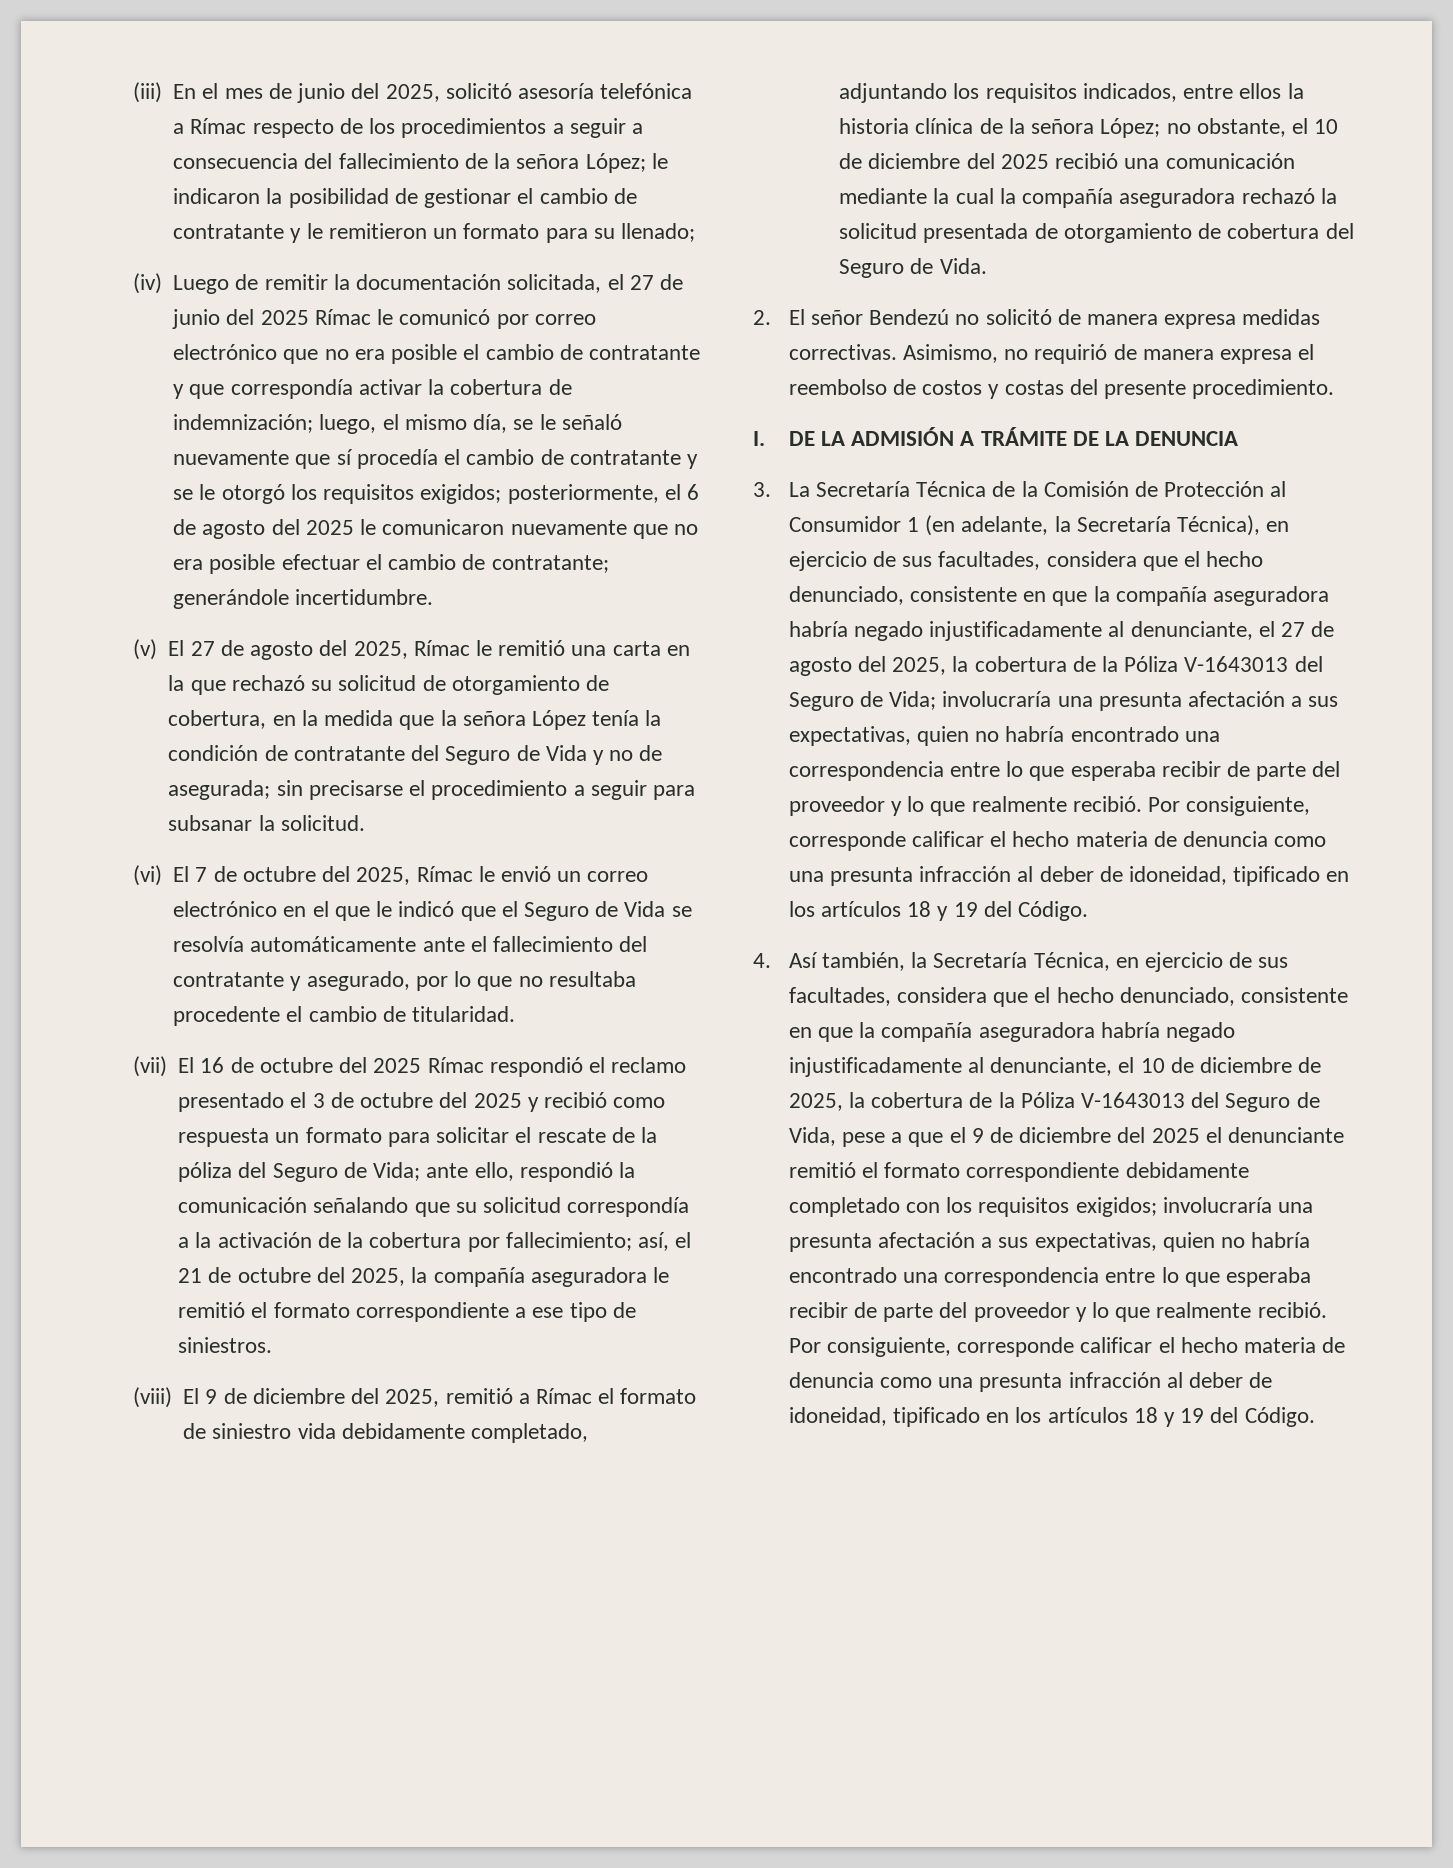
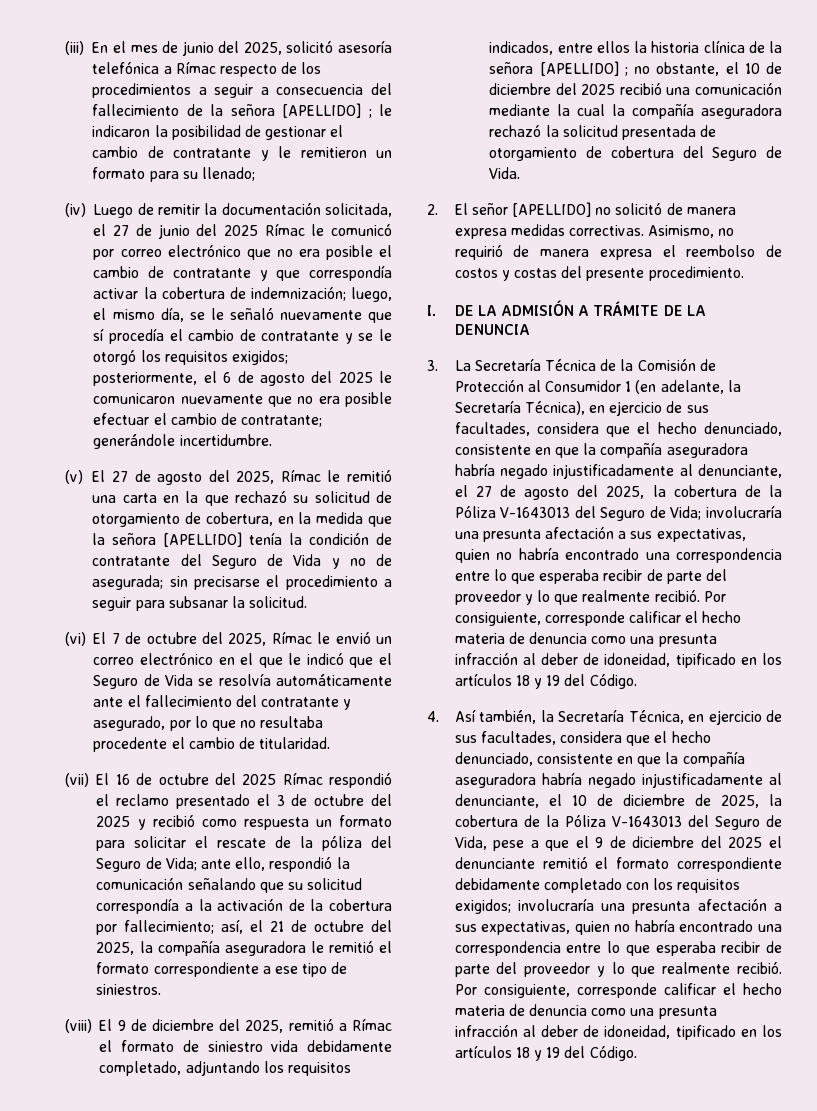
- (iii) En el mes de junio del 2025, solicitó asesoría telefónica a Rímac respecto de los procedimientos a seguir a consecuencia del fallecimiento de la señora López; le indicaron la posibilidad de gestionar el cambio de contratante y le remitieron un formato para su llenado;
+ (iii) En el mes de junio del 2025, solicitó asesoría telefónica a Rímac respecto de los procedimientos a seguir a consecuencia del fallecimiento de la señora [APELLIDO] ; le indicaron la posibilidad de gestionar el cambio de contratante y le remitieron un formato para su llenado;
- (v) El 27 de agosto del 2025, Rímac le remitió una carta en la que rechazó su solicitud de otorgamiento de cobertura, en la medida que la señora López tenía la condición de contratante del Seguro de Vida y no de asegurada; sin precisarse el procedimiento a seguir para subsanar la solicitud.
+ (v) El 27 de agosto del 2025, Rímac le remitió una carta en la que rechazó su solicitud de otorgamiento de cobertura, en la medida que la señora [APELLIDO] tenía la condición de contratante del Seguro de Vida y no de asegurada; sin precisarse el procedimiento a seguir para subsanar la solicitud.
- (viii) El 9 de diciembre del 2025, remitió a Rímac el formato de siniestro vida debidamente completado, adjuntando los requisitos indicados, entre ellos la historia clínica de la señora López; no obstante, el 10 de diciembre del 2025 recibió una comunicación mediante la cual la compañía aseguradora rechazó la solicitud presentada de otorgamiento de cobertura del Seguro de Vida.
+ (viii) El 9 de diciembre del 2025, remitió a Rímac el formato de siniestro vida debidamente completado, adjuntando los requisitos indicados, entre ellos la historia clínica de la señora [APELLIDO] ; no obstante, el 10 de diciembre del 2025 recibió una comunicación mediante la cual la compañía aseguradora rechazó la solicitud presentada de otorgamiento de cobertura del Seguro de Vida.
- 2. El señor Bendezú no solicitó de manera expresa medidas correctivas.
+ 2. El señor [APELLIDO] no solicitó de manera expresa medidas correctivas.

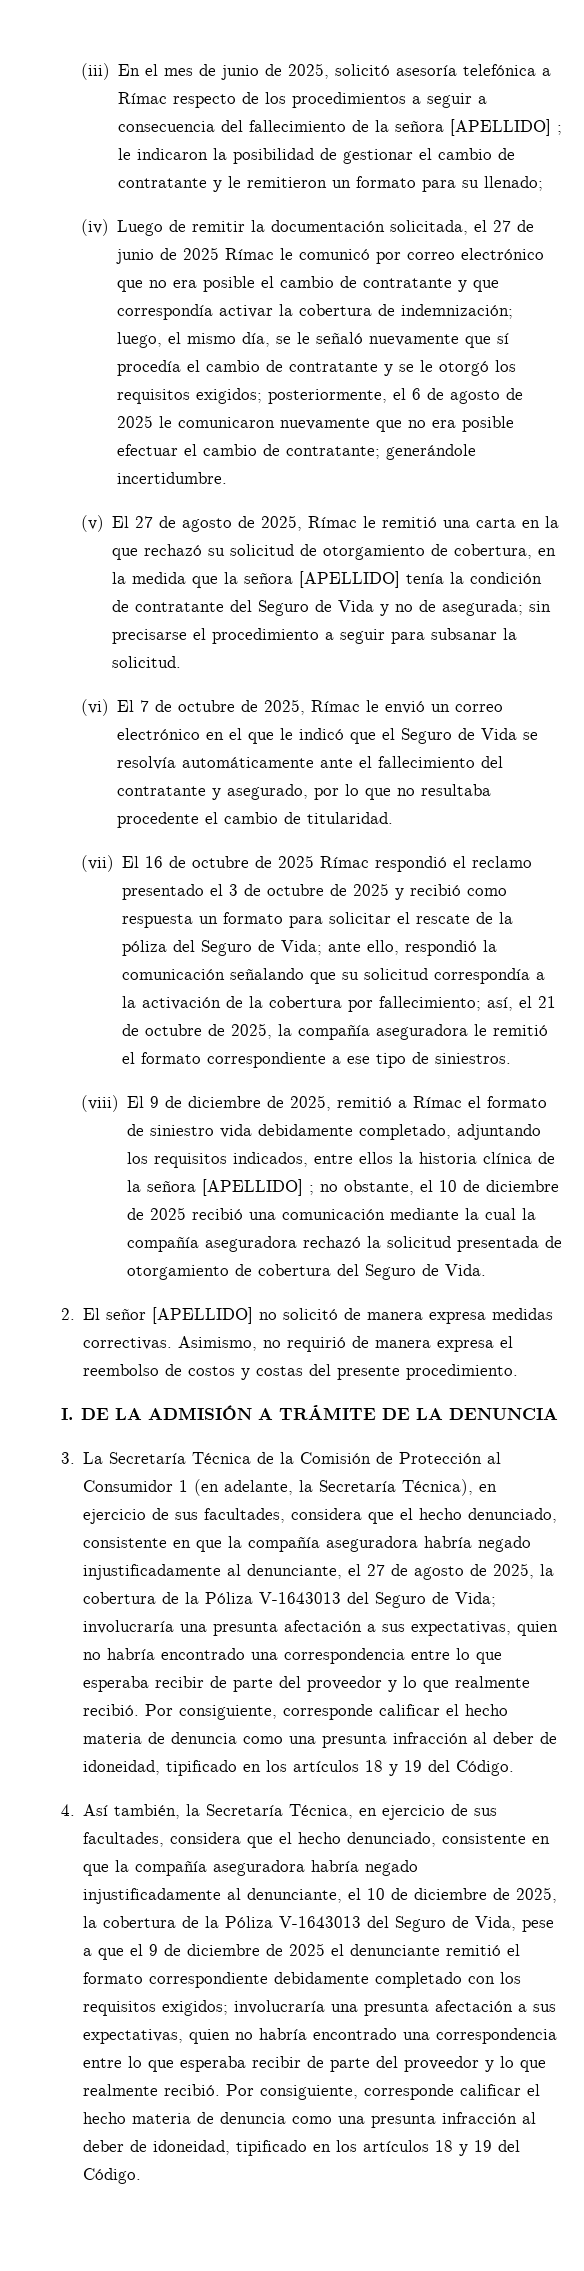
- (iii) En el mes de junio del 2025, solicitó asesoría telefónica a Rímac respecto de los procedimientos a seguir a consecuencia del fallecimiento de la señora [APELLIDO] ; le indicaron la posibilidad de gestionar el cambio de contratante y le remitieron un formato para su llenado;
+ (iii) En el mes de junio de 2025, solicitó asesoría telefónica a Rímac respecto de los procedimientos a seguir a consecuencia del fallecimiento de la señora [APELLIDO] ; le indicaron la posibilidad de gestionar el cambio de contratante y le remitieron un formato para su llenado;
- (iv) Luego de remitir la documentación solicitada, el 27 de junio del 2025 Rímac le comunicó por correo electrónico que no era posible el cambio de contratante y que correspondía activar la cobertura de indemnización;
+ (iv) Luego de remitir la documentación solicitada, el 27 de junio de 2025 Rímac le comunicó por correo electrónico que no era posible el cambio de contratante y que correspondía activar la cobertura de indemnización;
- posteriormente, el 6 de agosto del 2025 le comunicaron nuevamente que no era posible efectuar el cambio de contratante;
+ posteriormente, el 6 de agosto de 2025 le comunicaron nuevamente que no era posible efectuar el cambio de contratante;
- (v) El 27 de agosto del 2025, Rímac le remitió una carta en la que rechazó su solicitud de otorgamiento de cobertura, en la medida que la señora [APELLIDO] tenía la condición de contratante del Seguro de Vida y no de asegurada; sin precisarse el procedimiento a seguir para subsanar la solicitud.
+ (v) El 27 de agosto de 2025, Rímac le remitió una carta en la que rechazó su solicitud de otorgamiento de cobertura, en la medida que la señora [APELLIDO] tenía la condición de contratante del Seguro de Vida y no de asegurada; sin precisarse el procedimiento a seguir para subsanar la solicitud.
- (vi) El 7 de octubre del 2025, Rímac le envió un correo electrónico en el que le indicó que el Seguro de Vida se resolvía automáticamente ante el fallecimiento del contratante y asegurado, por lo que no resultaba procedente el cambio de titularidad.
+ (vi) El 7 de octubre de 2025, Rímac le envió un correo electrónico en el que le indicó que el Seguro de Vida se resolvía automáticamente ante el fallecimiento del contratante y asegurado, por lo que no resultaba procedente el cambio de titularidad.
- (vii) El 16 de octubre del 2025 Rímac respondió el reclamo presentado el 3 de octubre del 2025 y recibió como respuesta un formato para solicitar el rescate de la póliza del Seguro de Vida;
+ (vii) El 16 de octubre de 2025 Rímac respondió el reclamo presentado el 3 de octubre de 2025 y recibió como respuesta un formato para solicitar el rescate de la póliza del Seguro de Vida;
- así, el 21 de octubre del 2025, la compañía aseguradora le remitió el formato correspondiente a ese tipo de siniestros.
+ así, el 21 de octubre de 2025, la compañía aseguradora le remitió el formato correspondiente a ese tipo de siniestros.
- (viii) El 9 de diciembre del 2025, remitió a Rímac el formato de siniestro vida debidamente completado, adjuntando los requisitos indicados, entre ellos la historia clínica de la señora [APELLIDO] ; no obstante, el 10 de diciembre del 2025 recibió una comunicación mediante la cual la compañía aseguradora rechazó la solicitud presentada de otorgamiento de cobertura del Seguro de Vida.
+ (viii) El 9 de diciembre de 2025, remitió a Rímac el formato de siniestro vida debidamente completado, adjuntando los requisitos indicados, entre ellos la historia clínica de la señora [APELLIDO] ; no obstante, el 10 de diciembre de 2025 recibió una comunicación mediante la cual la compañía aseguradora rechazó la solicitud presentada de otorgamiento de cobertura del Seguro de Vida.
- 3. La Secretaría Técnica de la Comisión de Protección al Consumidor 1 (en adelante, la Secretaría Técnica), en ejercicio de sus facultades, considera que el hecho denunciado, consistente en que la compañía aseguradora habría negado injustificadamente al denunciante, el 27 de agosto del 2025, la cobertura de la Póliza V-1643013 del Seguro de Vida;
+ 3. La Secretaría Técnica de la Comisión de Protección al Consumidor 1 (en adelante, la Secretaría Técnica), en ejercicio de sus facultades, considera que el hecho denunciado, consistente en que la compañía aseguradora habría negado injustificadamente al denunciante, el 27 de agosto de 2025, la cobertura de la Póliza V-1643013 del Seguro de Vida;
- 4. Así también, la Secretaría Técnica, en ejercicio de sus facultades, considera que el hecho denunciado, consistente en que la compañía aseguradora habría negado injustificadamente al denunciante, el 10 de diciembre de 2025, la cobertura de la Póliza V-1643013 del Seguro de Vida, pese a que el 9 de diciembre del 2025 el denunciante remitió el formato correspondiente debidamente completado con los requisitos exigidos;
+ 4. Así también, la Secretaría Técnica, en ejercicio de sus facultades, considera que el hecho denunciado, consistente en que la compañía aseguradora habría negado injustificadamente al denunciante, el 10 de diciembre de 2025, la cobertura de la Póliza V-1643013 del Seguro de Vida, pese a que el 9 de diciembre de 2025 el denunciante remitió el formato correspondiente debidamente completado con los requisitos exigidos;

